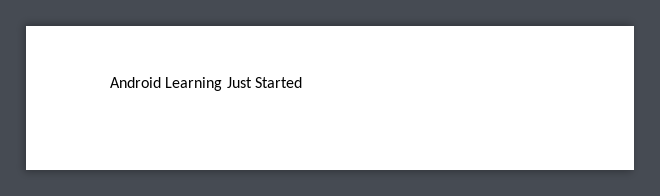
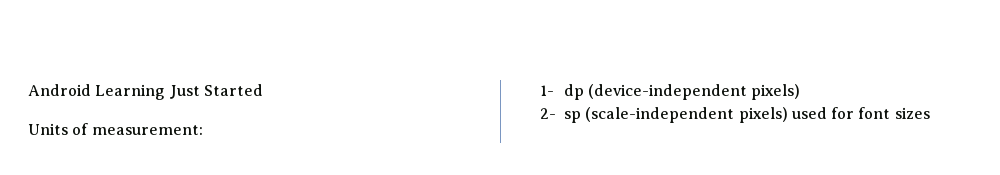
+ Units of measurement:
+ 1- dp (device-independent pixels)
+ 2- sp (scale-independent pixels) used for font sizes

